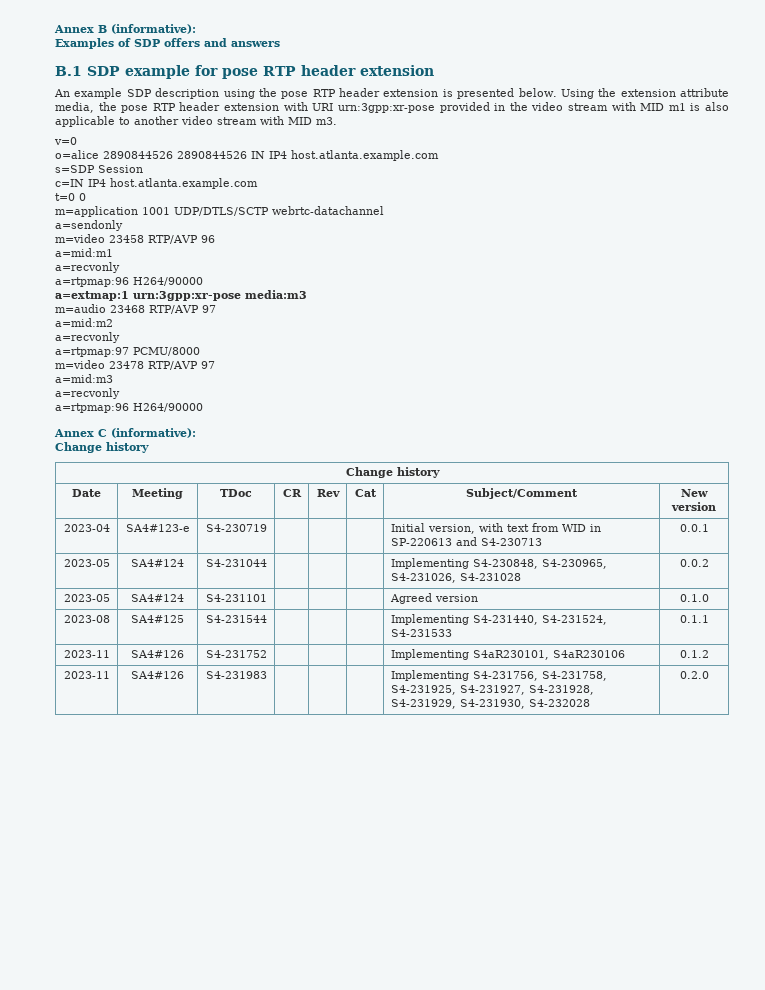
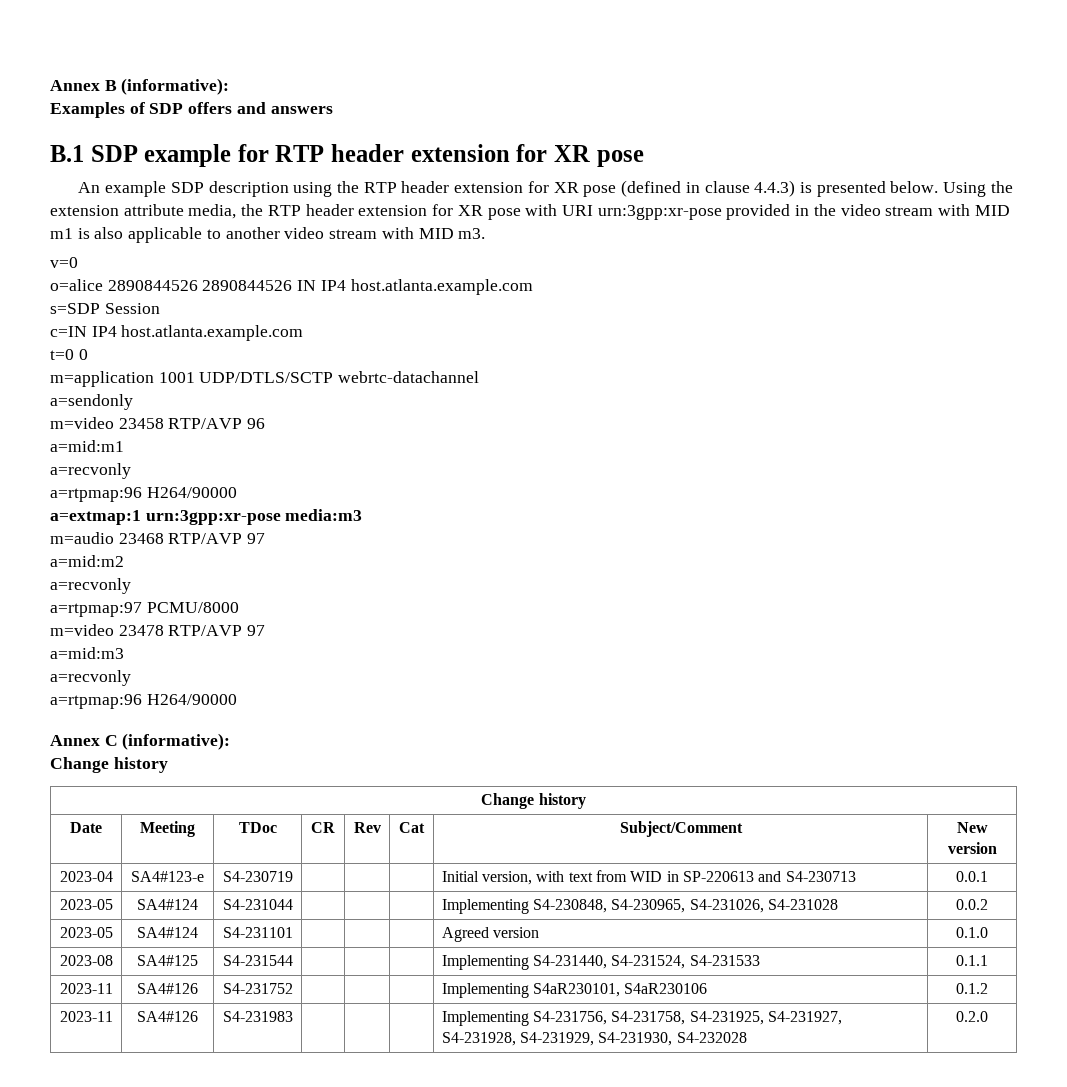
- B.1 SDP example for pose RTP header extension
+ B.1 SDP example for RTP header extension for XR pose
- An example SDP description using the pose RTP header extension is presented below.
+ An example SDP description using the RTP header extension for XR pose (defined in clause 4.4.3) is presented below.
- Using the extension attribute media, the pose RTP header extension with URI urn:3gpp:xr-pose provided in the video stream with MID m1 is also applicable to another video stream with MID m3.
+ Using the extension attribute media, the RTP header extension for XR pose with URI urn:3gpp:xr-pose provided in the video stream with MID m1 is also applicable to another video stream with MID m3.

